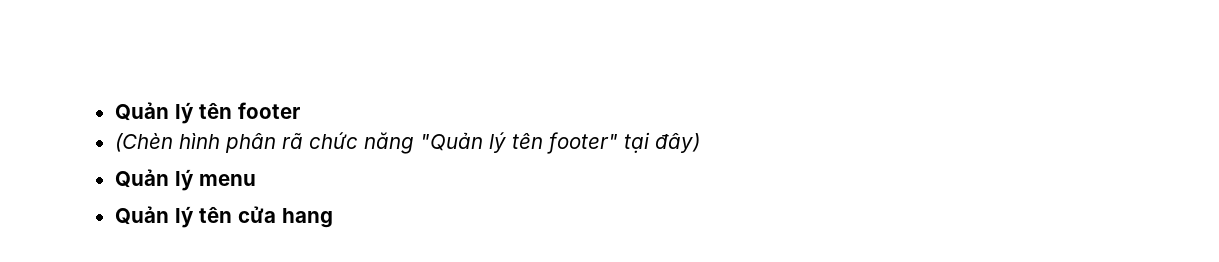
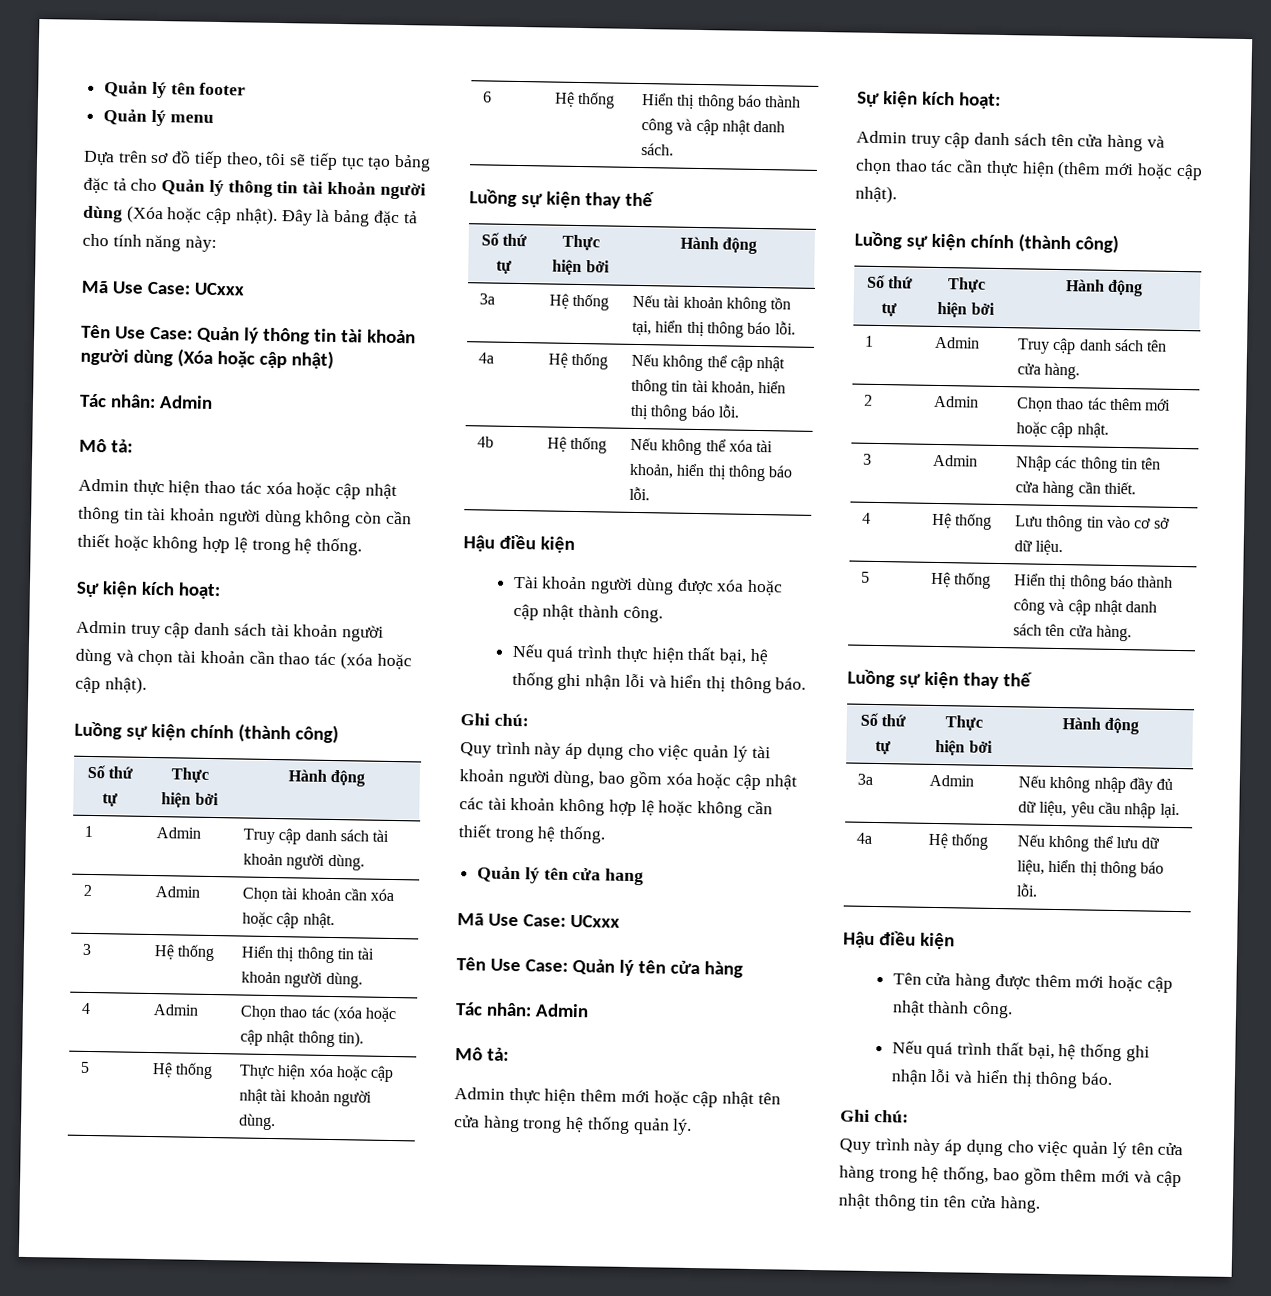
- (Chèn hình phân rã chức năng "Quản lý tên footer" tại đây)
  Quản lý menu
+ Dựa trên sơ đồ tiếp theo, tôi sẽ tiếp tục tạo bảng đặc tả cho Quản lý thông tin tài khoản người dùng (Xóa hoặc cập nhật). Đây là bảng đặc tả cho tính năng này:
+ Mã Use Case: UCxxx
+ Tên Use Case: Quản lý thông tin tài khoản người dùng (Xóa hoặc cập nhật)
+ Tác nhân: Admin
+ Mô tả:
+ Admin thực hiện thao tác xóa hoặc cập nhật thông tin tài khoản người dùng không còn cần thiết hoặc không hợp lệ trong hệ thống.
+ Sự kiện kích hoạt:
+ Admin truy cập danh sách tài khoản người dùng và chọn tài khoản cần thao tác (xóa hoặc cập nhật).
+ Luồng sự kiện chính (thành công)
+ Số thứ tự | Thực hiện bởi | Hành động
+ 1 | Admin | Truy cập danh sách tài khoản người dùng.
+ 2 | Admin | Chọn tài khoản cần xóa hoặc cập nhật.
+ 3 | Hệ thống | Hiển thị thông tin tài khoản người dùng.
+ 4 | Admin | Chọn thao tác (xóa hoặc cập nhật thông tin).
+ 5 | Hệ thống | Thực hiện xóa hoặc cập nhật tài khoản người dùng.
+ 6 | Hệ thống | Hiển thị thông báo thành công và cập nhật danh sách.
+ Luồng sự kiện thay thế
+ Số thứ tự | Thực hiện bởi | Hành động
+ 3a | Hệ thống | Nếu tài khoản không tồn tại, hiển thị thông báo lỗi.
+ 4a | Hệ thống | Nếu không thể cập nhật thông tin tài khoản, hiển thị thông báo lỗi.
+ 4b | Hệ thống | Nếu không thể xóa tài khoản, hiển thị thông báo lỗi.
+ Hậu điều kiện
+ Tài khoản người dùng được xóa hoặc cập nhật thành công.
+ Nếu quá trình thực hiện thất bại, hệ thống ghi nhận lỗi và hiển thị thông báo.
+ Ghi chú:
+ Quy trình này áp dụng cho việc quản lý tài khoản người dùng, bao gồm xóa hoặc cập nhật các tài khoản không hợp lệ hoặc không cần thiết trong hệ thống.
  Quản lý tên cửa hang
+ Mã Use Case: UCxxx
+ Tên Use Case: Quản lý tên cửa hàng
+ Tác nhân: Admin
+ Mô tả:
+ Admin thực hiện thêm mới hoặc cập nhật tên cửa hàng trong hệ thống quản lý.
+ Sự kiện kích hoạt:
+ Admin truy cập danh sách tên cửa hàng và chọn thao tác cần thực hiện (thêm mới hoặc cập nhật).
+ Luồng sự kiện chính (thành công)
+ Số thứ tự | Thực hiện bởi | Hành động
+ 1 | Admin | Truy cập danh sách tên cửa hàng.
+ 2 | Admin | Chọn thao tác thêm mới hoặc cập nhật.
+ 3 | Admin | Nhập các thông tin tên cửa hàng cần thiết.
+ 4 | Hệ thống | Lưu thông tin vào cơ sở dữ liệu.
+ 5 | Hệ thống | Hiển thị thông báo thành công và cập nhật danh sách tên cửa hàng.
+ Luồng sự kiện thay thế
+ Số thứ tự | Thực hiện bởi | Hành động
+ 3a | Admin | Nếu không nhập đầy đủ dữ liệu, yêu cầu nhập lại.
+ 4a | Hệ thống | Nếu không thể lưu dữ liệu, hiển thị thông báo lỗi.
+ Hậu điều kiện
+ Tên cửa hàng được thêm mới hoặc cập nhật thành công.
+ Nếu quá trình thất bại, hệ thống ghi nhận lỗi và hiển thị thông báo.
+ Ghi chú:
+ Quy trình này áp dụng cho việc quản lý tên cửa hàng trong hệ thống, bao gồm thêm mới và cập nhật thông tin tên cửa hàng.

